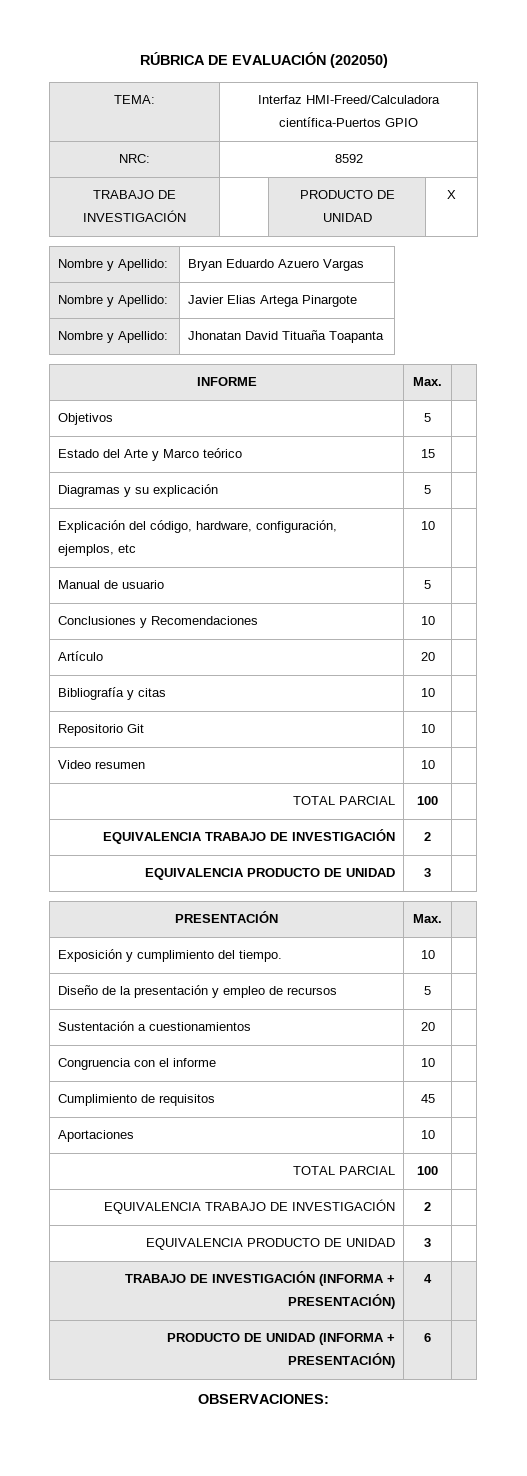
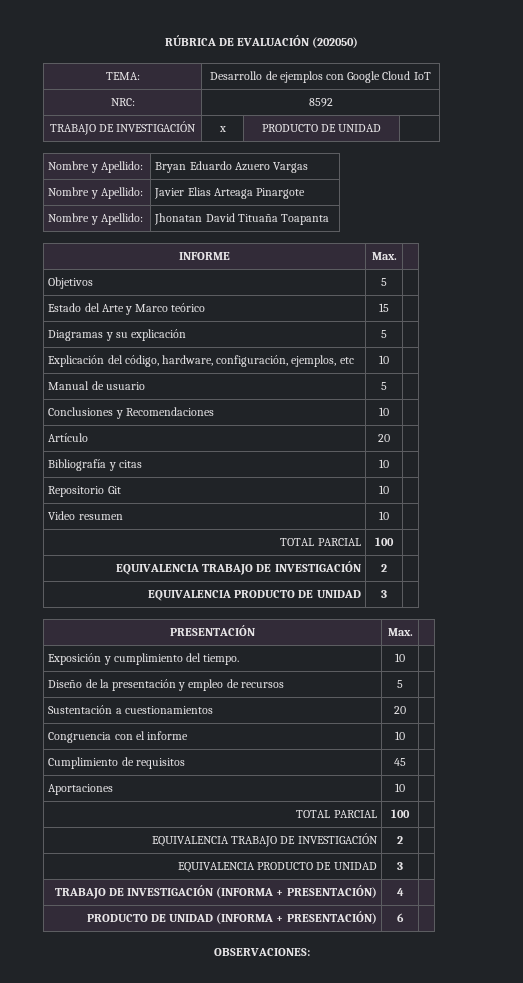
- TEMA: | Interfaz HMI-Freed/Calculadora científica-Puertos GPIO
+ TEMA: | Desarrollo de ejemplos con Google Cloud IoT
- TRABAJO DE INVESTIGACIÓN | | PRODUCTO DE UNIDAD | X
+ TRABAJO DE INVESTIGACIÓN | x | PRODUCTO DE UNIDAD |
- Nombre y Apellido: | Javier Elias Artega Pinargote
+ Nombre y Apellido: | Javier Elias Arteaga Pinargote

